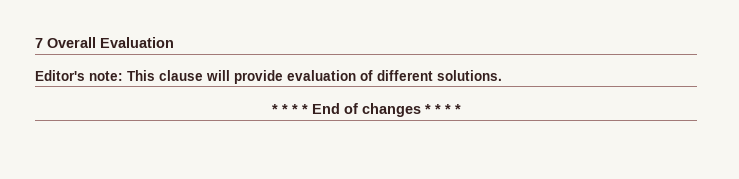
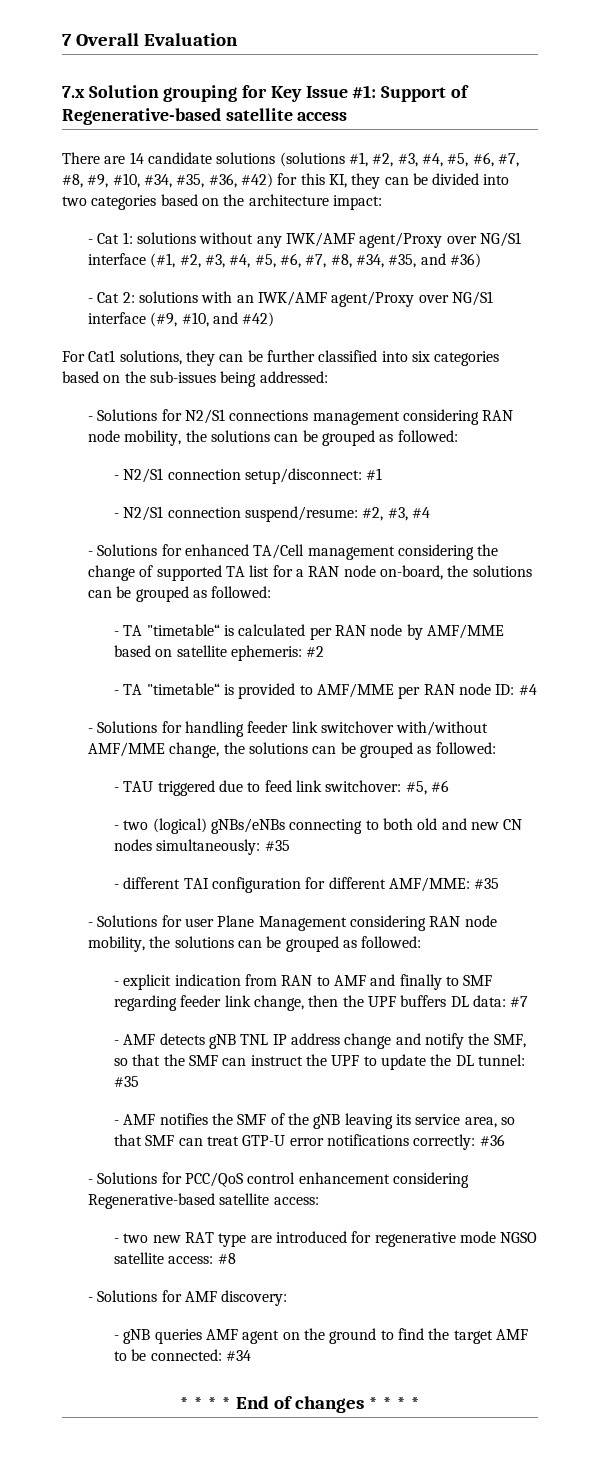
- Editor's note: This clause will provide evaluation of different solutions.
+ 7.x Solution grouping for Key Issue #1: Support of Regenerative-based satellite access
+ There are 14 candidate solutions (solutions #1, #2, #3, #4, #5, #6, #7, #8, #9, #10, #34, #35, #36, #42) for this KI, they can be divided into two categories based on the architecture impact:
+ - Cat 1: solutions without any IWK/AMF agent/Proxy over NG/S1 interface (#1, #2, #3, #4, #5, #6, #7, #8, #34, #35, and #36)
+ - Cat 2: solutions with an IWK/AMF agent/Proxy over NG/S1 interface (#9, #10, and #42)
+ For Cat1 solutions, they can be further classified into six categories based on the sub-issues being addressed:
+ - Solutions for N2/S1 connections management considering RAN node mobility, the solutions can be grouped as followed:
+ - N2/S1 connection setup/disconnect: #1
+ - N2/S1 connection suspend/resume: #2, #3, #4
+ - Solutions for enhanced TA/Cell management considering the change of supported TA list for a RAN node on-board, the solutions can be grouped as followed:
+ - TA "timetable“ is calculated per RAN node by AMF/MME based on satellite ephemeris: #2
+ - TA "timetable“ is provided to AMF/MME per RAN node ID: #4
+ - Solutions for handling feeder link switchover with/without AMF/MME change, the solutions can be grouped as followed:
+ - TAU triggered due to feed link switchover: #5, #6
+ - two (logical) gNBs/eNBs connecting to both old and new CN nodes simultaneously: #35
+ - different TAI configuration for different AMF/MME: #35
+ - Solutions for user Plane Management considering RAN node mobility, the solutions can be grouped as followed:
+ - explicit indication from RAN to AMF and finally to SMF regarding feeder link change, then the UPF buffers DL data: #7
+ - AMF detects gNB TNL IP address change and notify the SMF, so that the SMF can instruct the UPF to update the DL tunnel: #35
+ - AMF notifies the SMF of the gNB leaving its service area, so that SMF can treat GTP-U error notifications correctly: #36
+ - Solutions for PCC/QoS control enhancement considering Regenerative-based satellite access:
+ - two new RAT type are introduced for regenerative mode NGSO satellite access: #8
+ - Solutions for AMF discovery:
+ - gNB queries AMF agent on the ground to find the target AMF to be connected: #34

